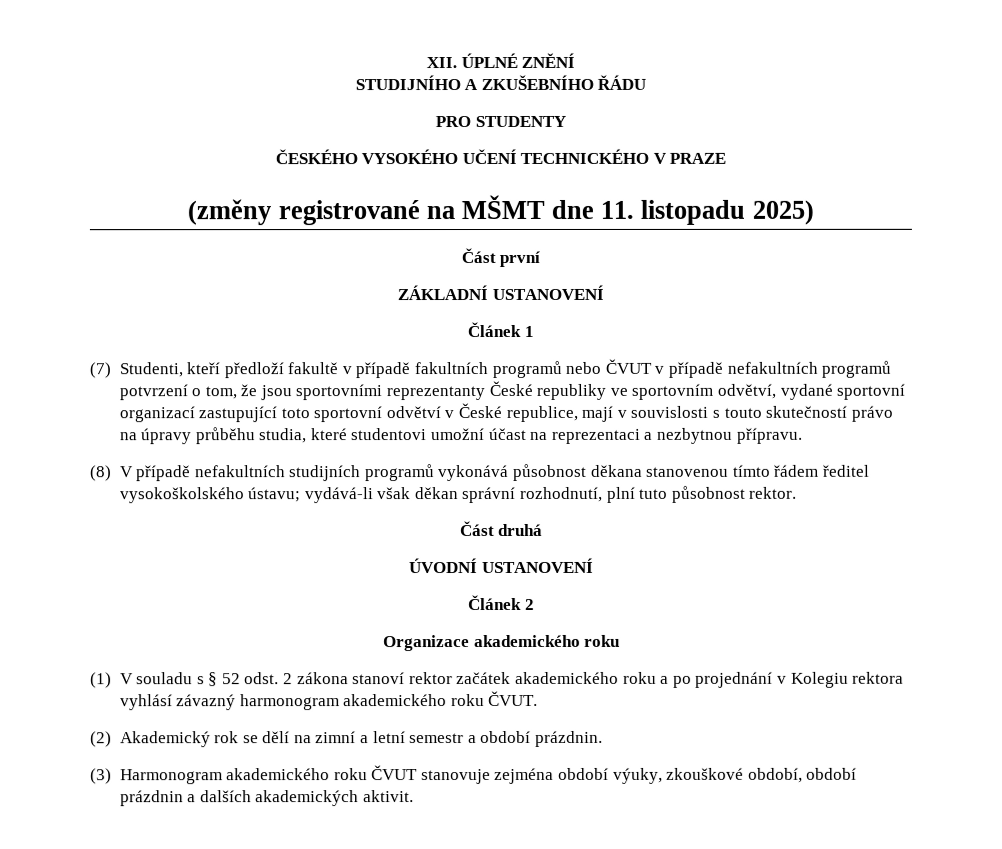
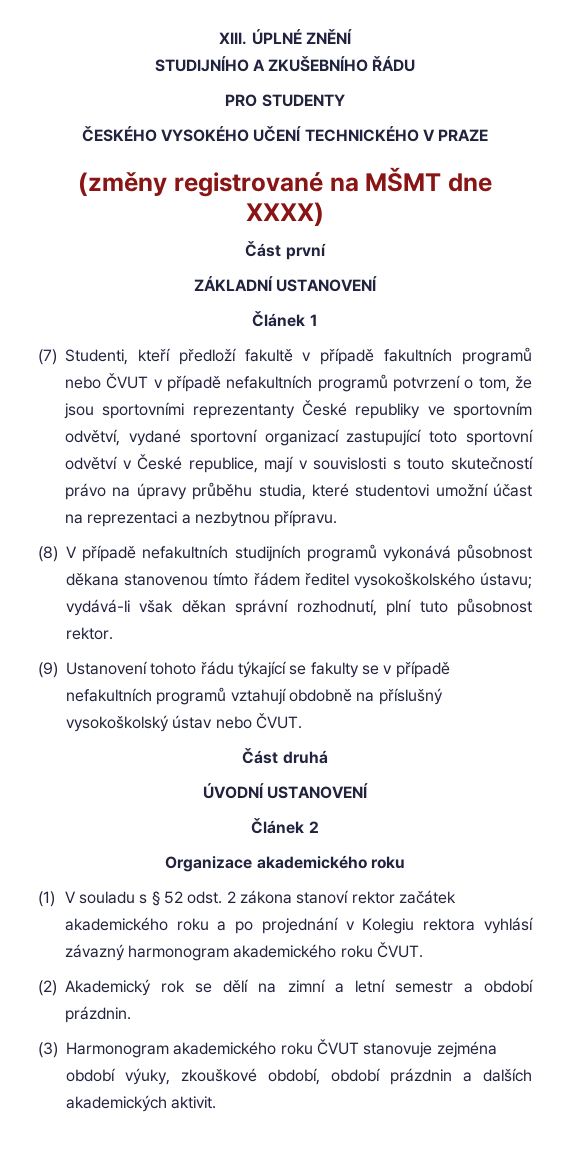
- XII. ÚPLNÉ ZNĚNÍ
+ XIII. ÚPLNÉ ZNĚNÍ
- (změny registrované na MŠMT dne 11. listopadu 2025)
+ (změny registrované na MŠMT dne XXXX)
+ (9) Ustanovení tohoto řádu týkající se fakulty se v případě nefakultních programů vztahují obdobně na příslušný vysokoškolský ústav nebo ČVUT.

